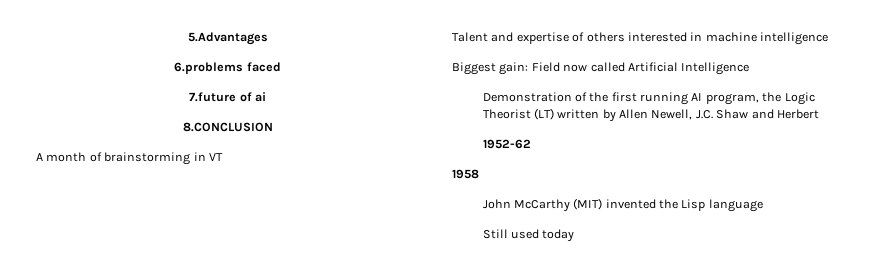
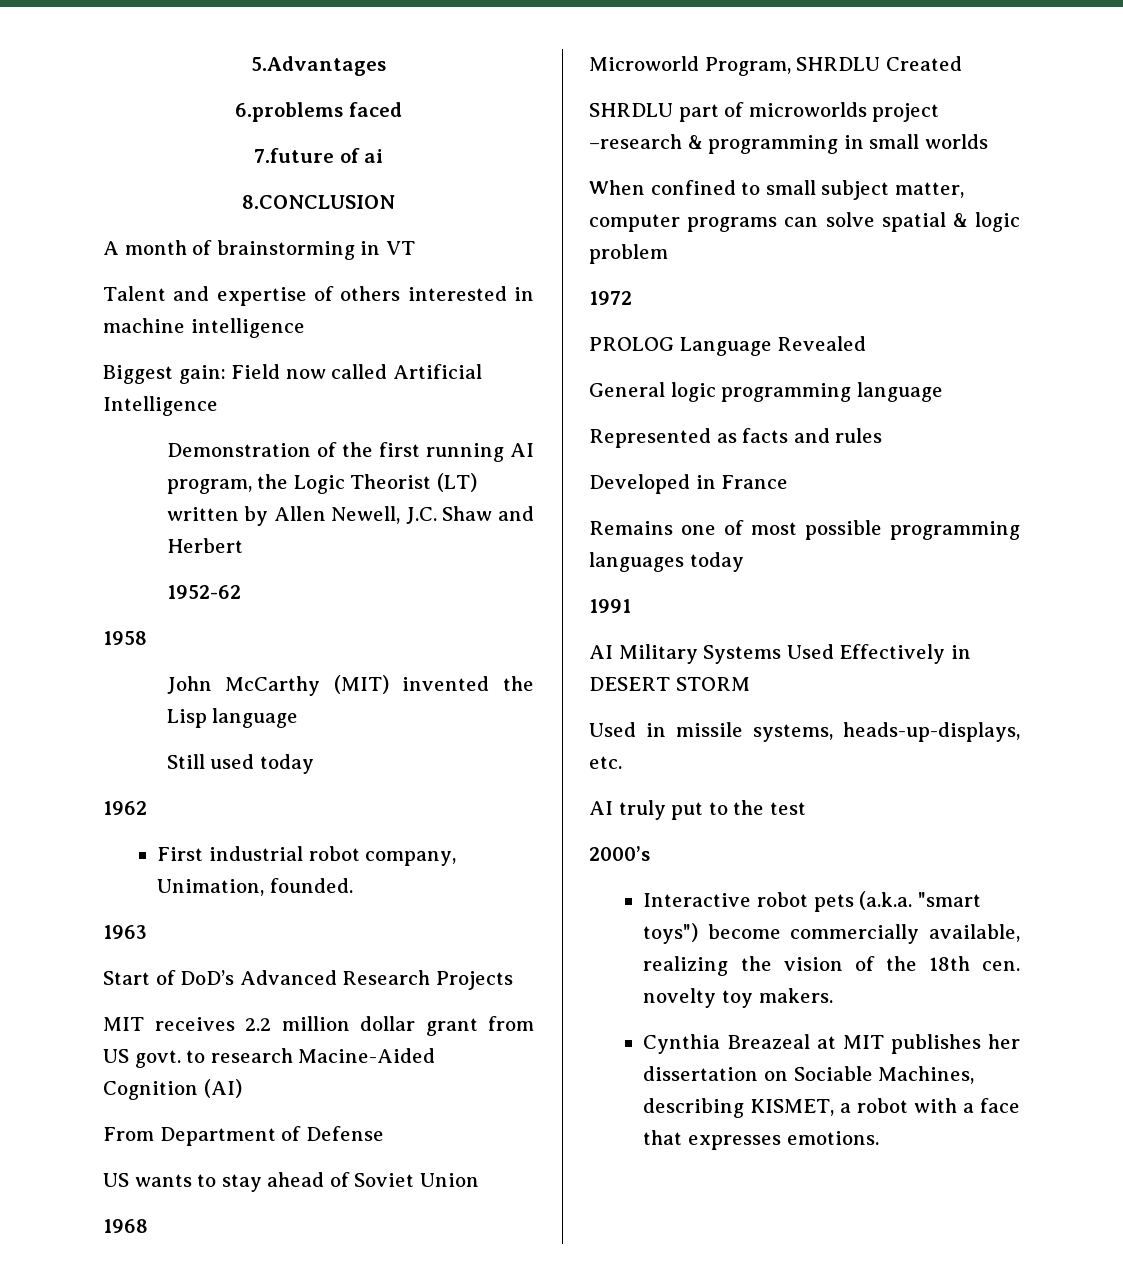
+ 1962
+ First industrial robot company, Unimation, founded.
+ 1963
+ Start of DoD’s Advanced Research Projects
+ MIT receives 2.2 million dollar grant from US govt. to research Macine-Aided Cognition (AI)
+ From Department of Defense
+ US wants to stay ahead of Soviet Union
+ 1968
+ Microworld Program, SHRDLU Created
+ SHRDLU part of microworlds project –research & programming in small worlds
+ When confined to small subject matter, computer programs can solve spatial & logic problem
+ 1972
+ PROLOG Language Revealed
+ General logic programming language
+ Represented as facts and rules
+ Developed in France
+ Remains one of most possible programming languages today
+ 1991
+ AI Military Systems Used Effectively in DESERT STORM
+ Used in missile systems, heads-up-displays, etc.
+ AI truly put to the test
+ 2000’s
+ Interactive robot pets (a.k.a. "smart toys") become commercially available, realizing the vision of the 18th cen. novelty toy makers.
+ Cynthia Breazeal at MIT publishes her dissertation on Sociable Machines, describing KISMET, a robot with a face that expresses emotions.

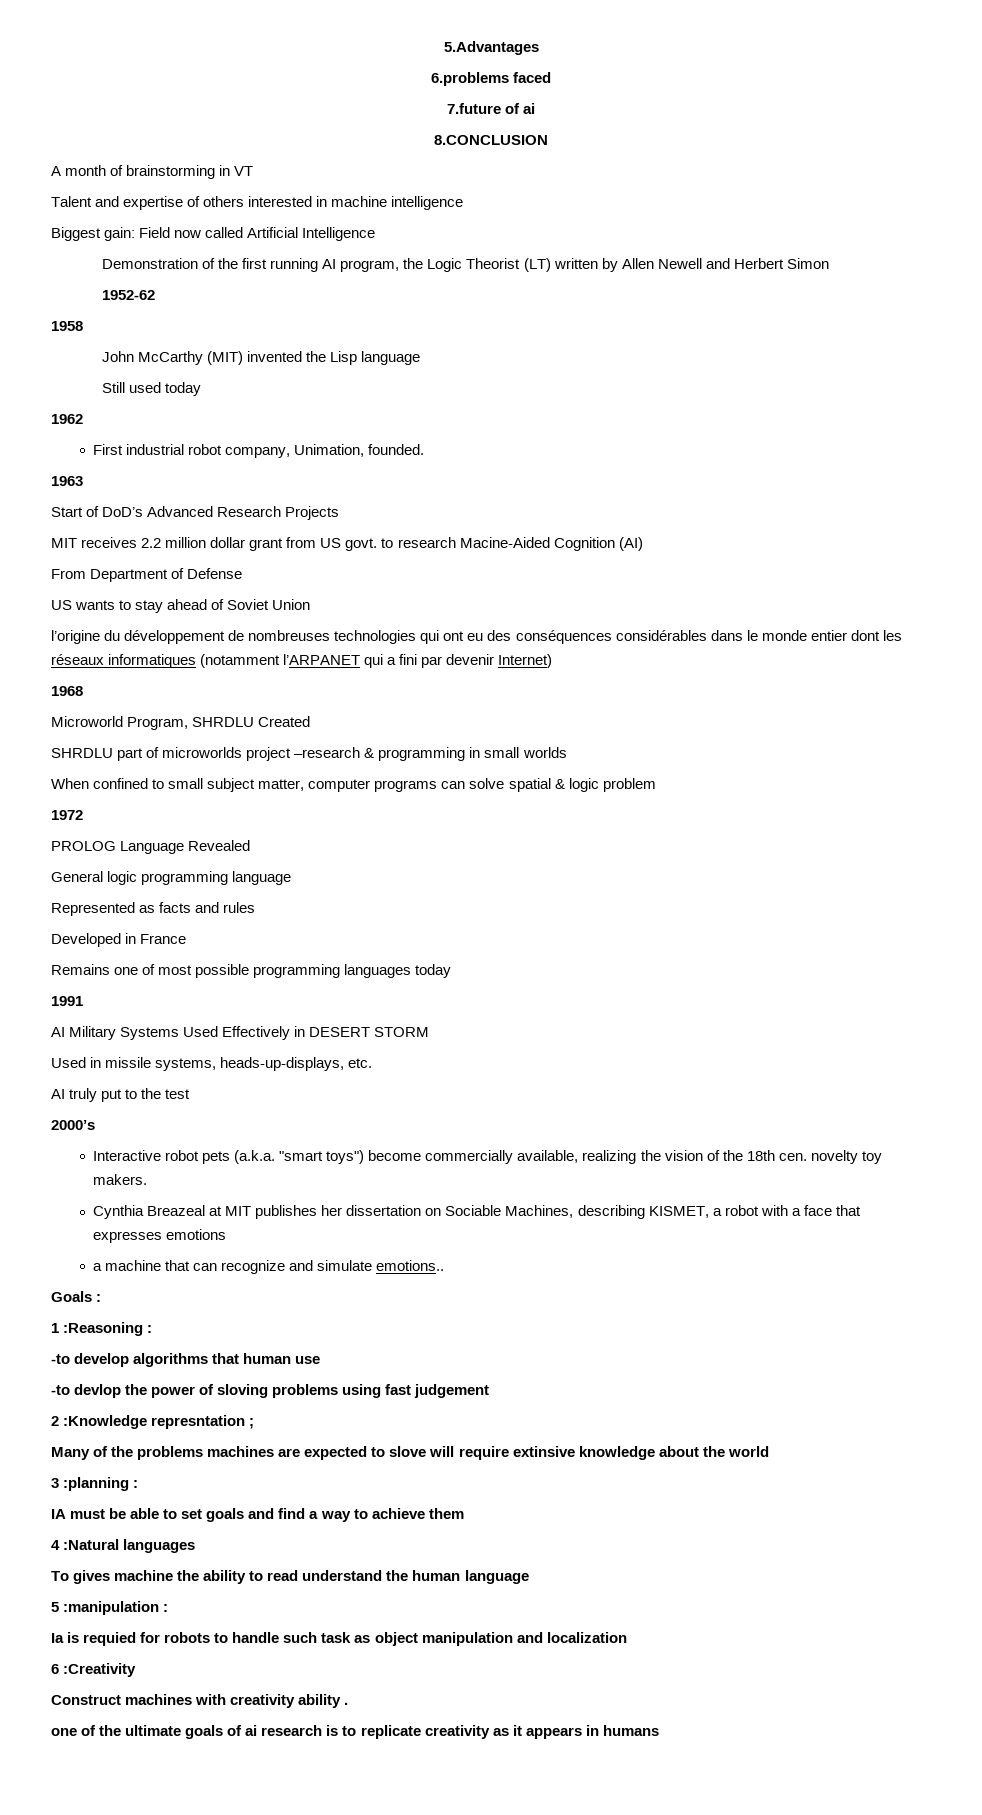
- Demonstration of the first running AI program, the Logic Theorist (LT) written by Allen Newell, J.C. Shaw and Herbert
+ Demonstration of the first running AI program, the Logic Theorist (LT) written by Allen Newell and Herbert Simon
+ l’origine du développement de nombreuses technologies qui ont eu des conséquences considérables dans le monde entier dont les réseaux informatiques (notamment l’ARPANET qui a fini par devenir Internet)
- Cynthia Breazeal at MIT publishes her dissertation on Sociable Machines, describing KISMET, a robot with a face that expresses emotions.
+ Cynthia Breazeal at MIT publishes her dissertation on Sociable Machines, describing KISMET, a robot with a face that expresses emotions
+ a machine that can recognize and simulate emotions..
+ Goals :
+ 1 :Reasoning :
+ -to develop algorithms that human use
+ -to devlop the power of sloving problems using fast judgement
+ 2 :Knowledge represntation ;
+ Many of the problems machines are expected to slove will require extinsive knowledge about the world
+ 3 :planning :
+ IA must be able to set goals and find a way to achieve them
+ 4 :Natural languages
+ To gives machine the ability to read understand the human language
+ 5 :manipulation :
+ Ia is requied for robots to handle such task as object manipulation and localization
+ 6 :Creativity
+ Construct machines with creativity ability .
+ one of the ultimate goals of ai research is to replicate creativity as it appears in humans

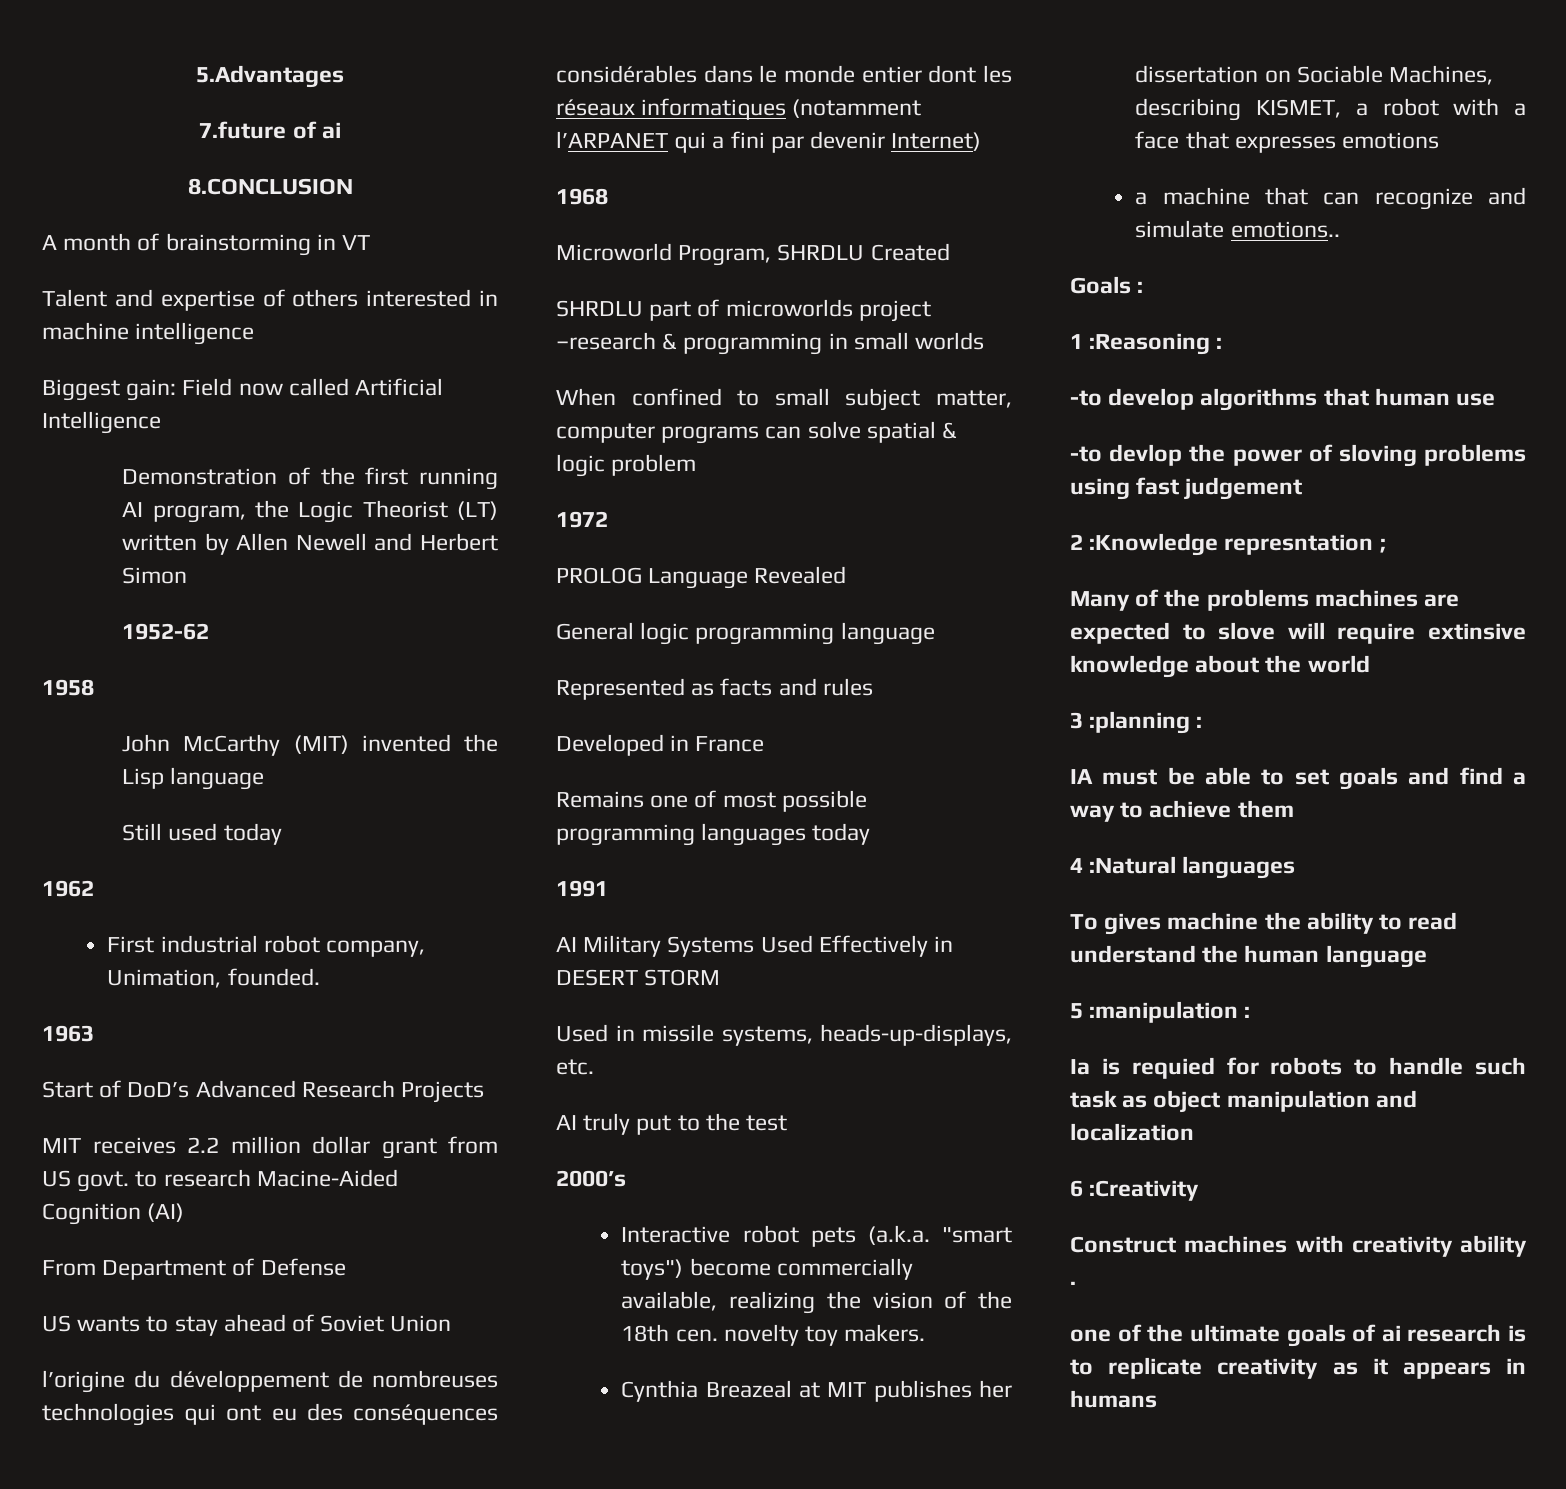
- 6.problems faced

